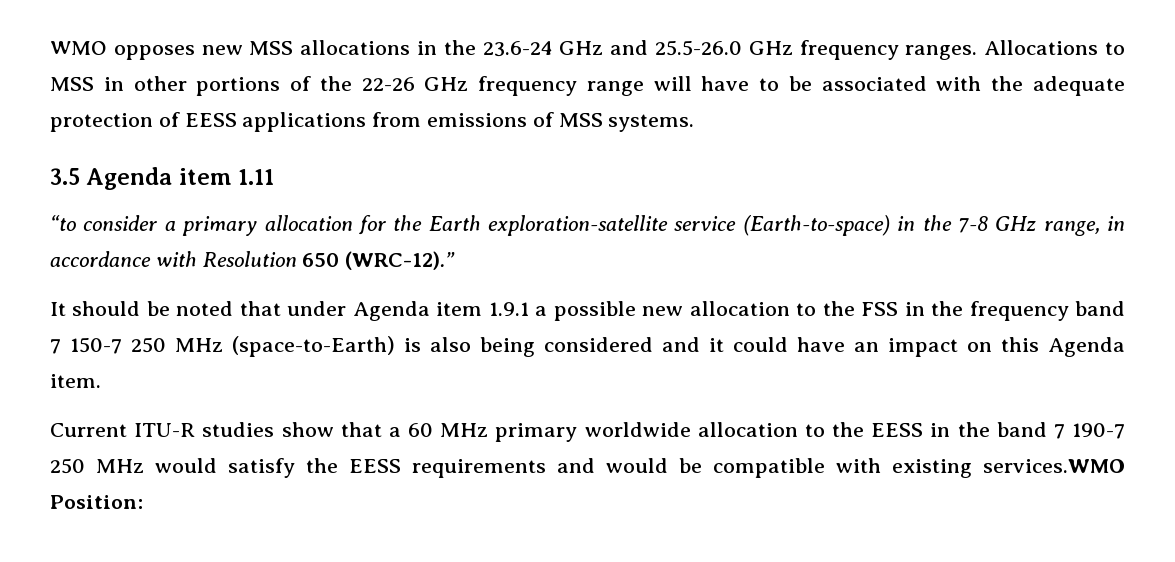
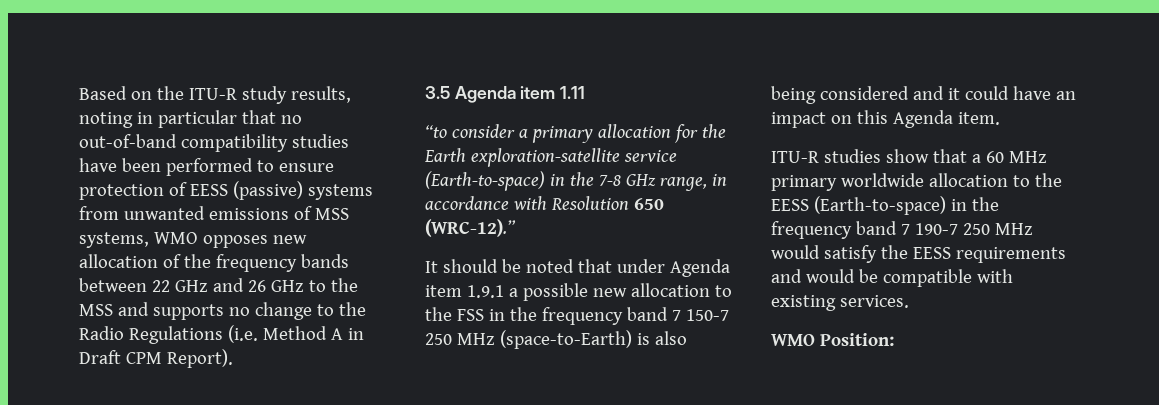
- WMO opposes new MSS allocations in the 23.6-24 GHz and 25.5-26.0 GHz frequency ranges. Allocations to MSS in other portions of the 22-26 GHz frequency range will have to be associated with the adequate protection of EESS applications from emissions of MSS systems.
+ Based on the ITU-R study results, noting in particular that no out-of-band compatibility studies have been performed to ensure protection of EESS (passive) systems from unwanted emissions of MSS systems, WMO opposes new allocation of the frequency bands between 22 GHz and 26 GHz to the MSS and supports no change to the Radio Regulations (i.e. Method A in Draft CPM Report).
- Current ITU-R studies show that a 60 MHz primary worldwide allocation to the EESS in the band 7 190-7 250 MHz would satisfy the EESS requirements and would be compatible with existing services.WMO Position:
+ ITU-R studies show that a 60 MHz primary worldwide allocation to the EESS (Earth-to-space) in the frequency band 7 190-7 250 MHz would satisfy the EESS requirements and would be compatible with existing services.
+ WMO Position:

